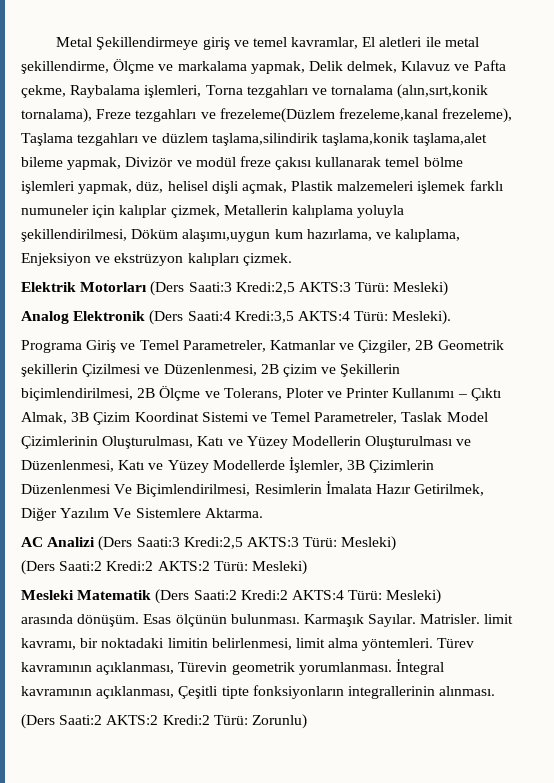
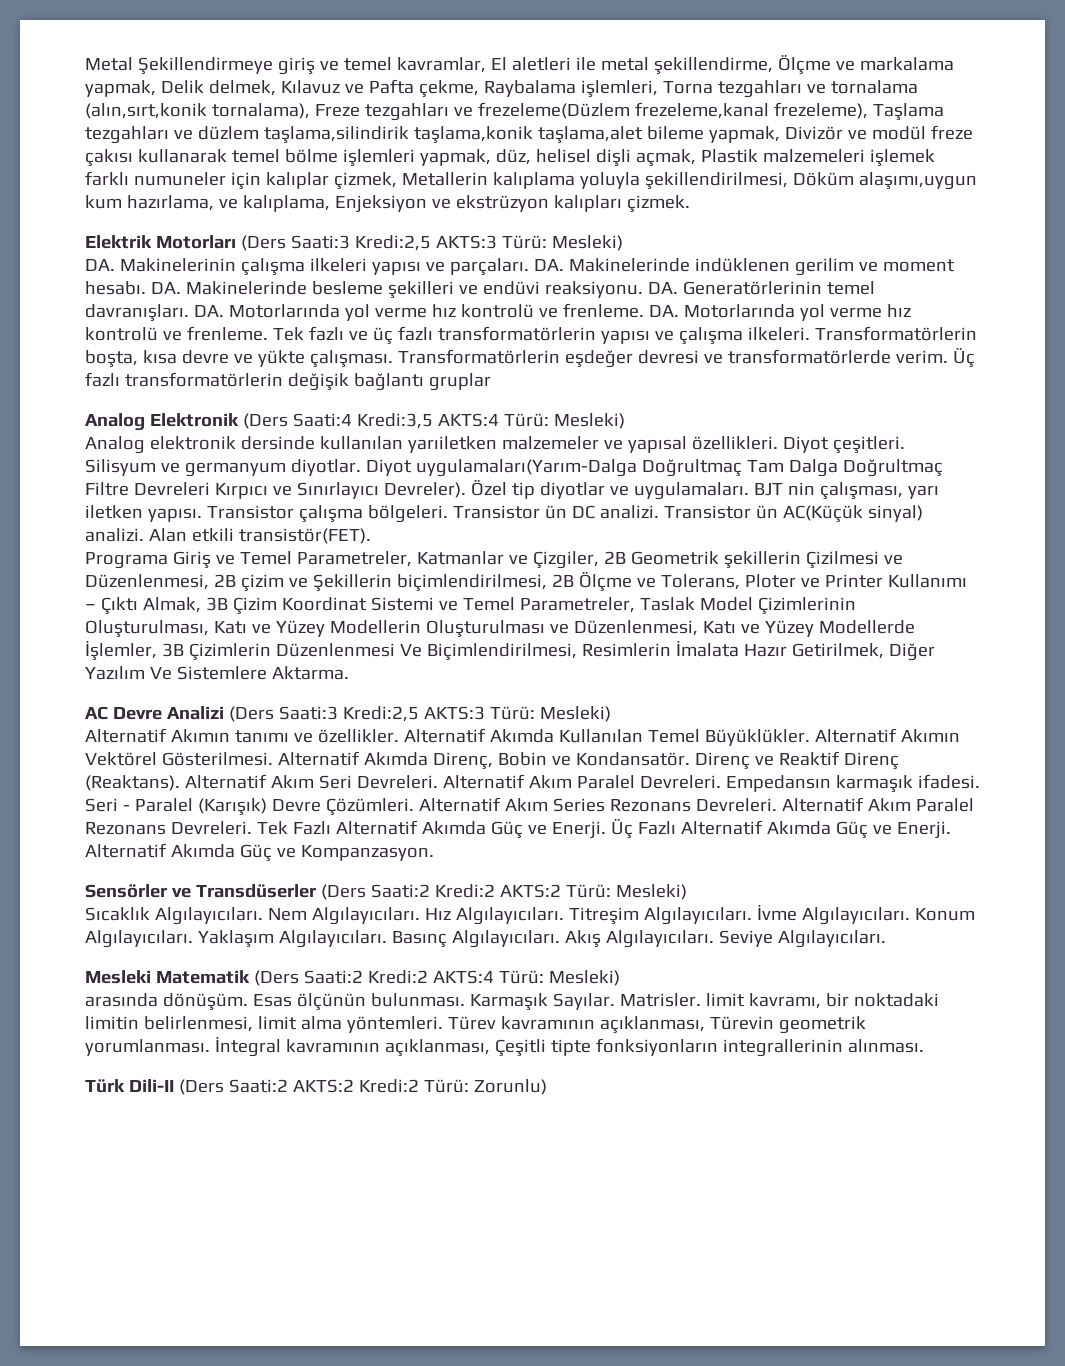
+ DA. Makinelerinin çalışma ilkeleri yapısı ve parçaları. DA. Makinelerinde indüklenen gerilim ve moment hesabı. DA. Makinelerinde besleme şekilleri ve endüvi reaksiyonu. DA. Generatörlerinin temel davranışları. DA. Motorlarında yol verme hız kontrolü ve frenleme. DA. Motorlarında yol verme hız kontrolü ve frenleme. Tek fazlı ve üç fazlı transformatörlerin yapısı ve çalışma ilkeleri. Transformatörlerin boşta, kısa devre ve yükte çalışması. Transformatörlerin eşdeğer devresi ve transformatörlerde verim. Üç fazlı transformatörlerin değişik bağlantı gruplar
- Analog Elektronik (Ders Saati:4 Kredi:3,5 AKTS:4 Türü: Mesleki).
+ Analog Elektronik (Ders Saati:4 Kredi:3,5 AKTS:4 Türü: Mesleki)
+ Analog elektronik dersinde kullanılan yarıiletken malzemeler ve yapısal özellikleri. Diyot çeşitleri. Silisyum ve germanyum diyotlar. Diyot uygulamaları(Yarım-Dalga Doğrultmaç Tam Dalga Doğrultmaç Filtre Devreleri Kırpıcı ve Sınırlayıcı Devreler). Özel tip diyotlar ve uygulamaları. BJT nin çalışması, yarı iletken yapısı. Transistor çalışma bölgeleri. Transistor ün DC analizi. Transistor ün AC(Küçük sinyal) analizi. Alan etkili transistör(FET).
- AC Analizi (Ders Saati:3 Kredi:2,5 AKTS:3 Türü: Mesleki)
+ AC Devre Analizi (Ders Saati:3 Kredi:2,5 AKTS:3 Türü: Mesleki)
- (Ders Saati:2 Kredi:2 AKTS:2 Türü: Mesleki)
+ Alternatif Akımın tanımı ve özellikler. Alternatif Akımda Kullanılan Temel Büyüklükler. Alternatif Akımın Vektörel Gösterilmesi. Alternatif Akımda Direnç, Bobin ve Kondansatör. Direnç ve Reaktif Direnç (Reaktans). Alternatif Akım Seri Devreleri. Alternatif Akım Paralel Devreleri. Empedansın karmaşık ifadesi. Seri - Paralel (Karışık) Devre Çözümleri. Alternatif Akım Series Rezonans Devreleri. Alternatif Akım Paralel Rezonans Devreleri. Tek Fazlı Alternatif Akımda Güç ve Enerji. Üç Fazlı Alternatif Akımda Güç ve Enerji. Alternatif Akımda Güç ve Kompanzasyon.
+ Sensörler ve Transdüserler (Ders Saati:2 Kredi:2 AKTS:2 Türü: Mesleki)
+ Sıcaklık Algılayıcıları. Nem Algılayıcıları. Hız Algılayıcıları. Titreşim Algılayıcıları. İvme Algılayıcıları. Konum Algılayıcıları. Yaklaşım Algılayıcıları. Basınç Algılayıcıları. Akış Algılayıcıları. Seviye Algılayıcıları.
- (Ders Saati:2 AKTS:2 Kredi:2 Türü: Zorunlu)
+ Türk Dili-II (Ders Saati:2 AKTS:2 Kredi:2 Türü: Zorunlu)

